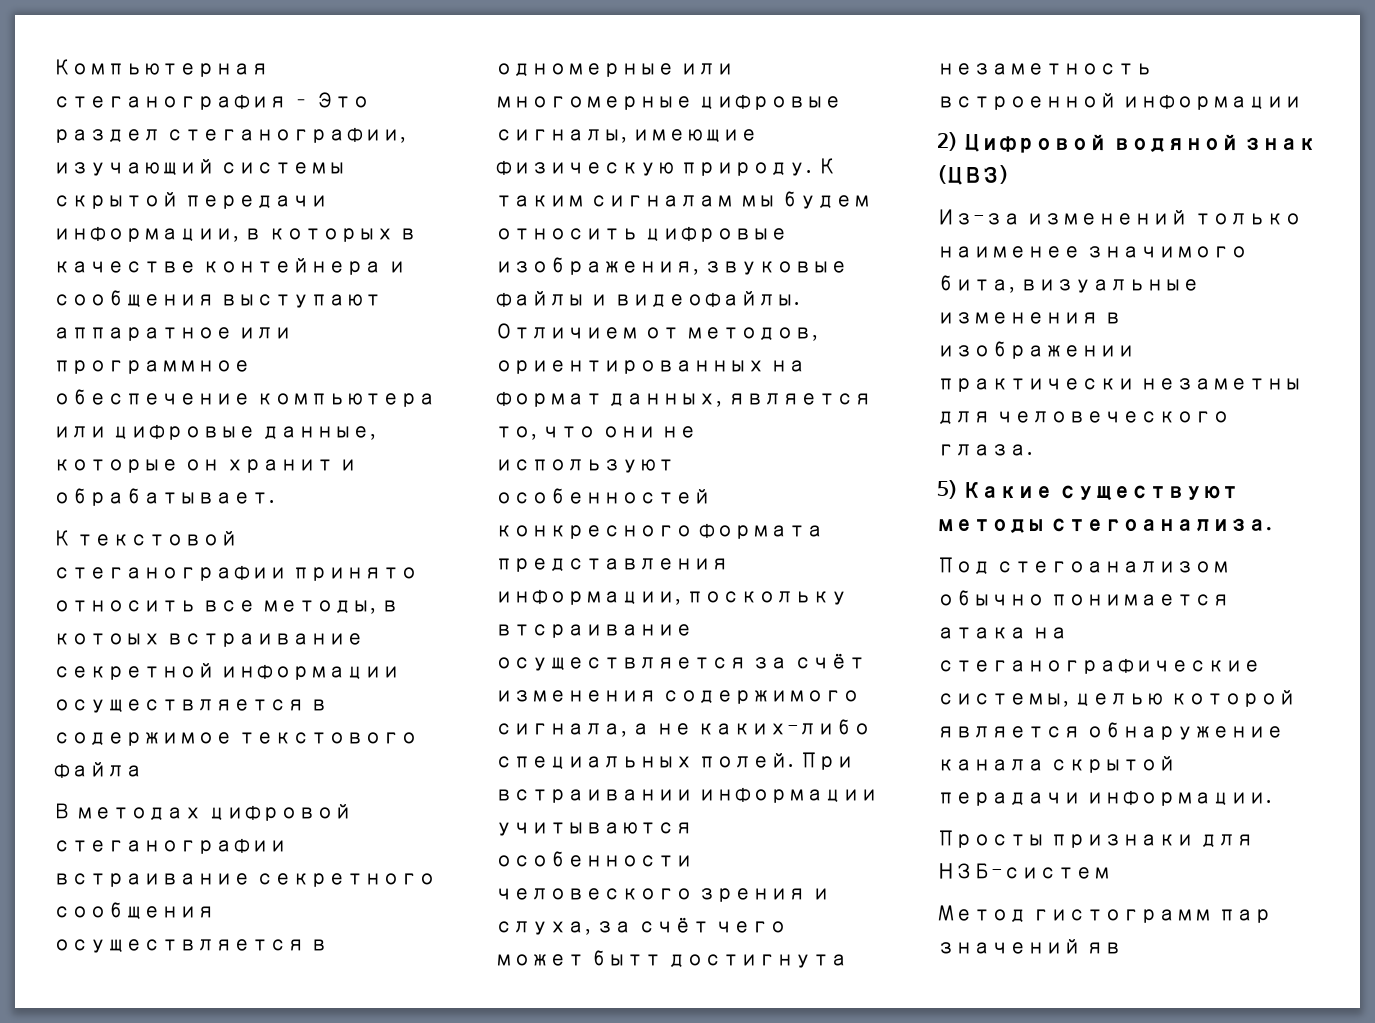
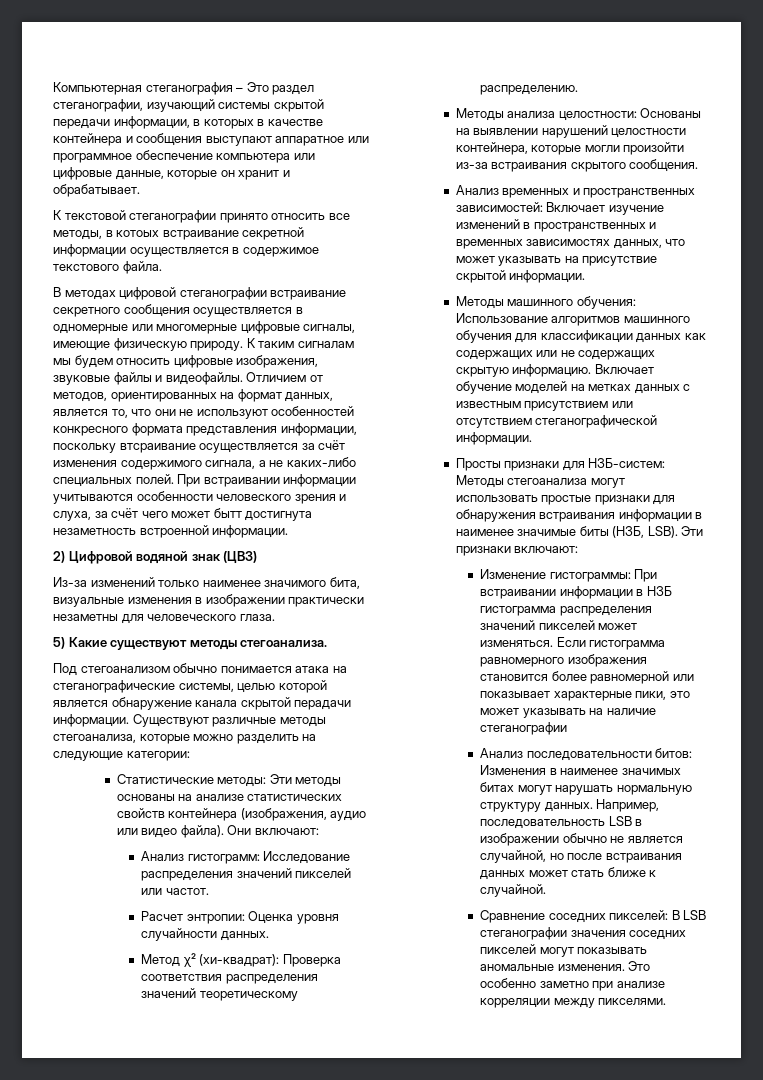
- К текстовой стеганографии принято относить все методы, в котоых встраивание секретной информации осуществляется в содержимое текстового файла
+ К текстовой стеганографии принято относить все методы, в котоых встраивание секретной информации осуществляется в содержимое текстового файла.
- При встраивании информации учитываются особенности человеского зрения и слуха, за счёт чего может бытт достигнута незаметность встроенной информации
+ При встраивании информации учитываются особенности человеского зрения и слуха, за счёт чего может бытт достигнута незаметность встроенной информации.
- Под стегоанализом обычно понимается атака на стеганографические системы, целью которой является обнаружение канала скрытой перадачи информации.
- Просты признаки для НЗБ-систем
- Метод гистограмм пар значений яв
+ Под стегоанализом обычно понимается атака на стеганографические системы, целью которой является обнаружение канала скрытой перадачи информации. Существуют различные методы стегоанализа, которые можно разделить на следующие категории:
+ Статистические методы: Эти методы основаны на анализе статистических свойств контейнера (изображения, аудио или видео файла). Они включают:
+ Анализ гистограмм: Исследование распределения значений пикселей или частот.
+ Расчет энтропии: Оценка уровня случайности данных.
+ Метод χ² (хи-квадрат): Проверка соответствия распределения значений теоретическому распределению.
+ Методы анализа целостности: Основаны на выявлении нарушений целостности контейнера, которые могли произойти из-за встраивания скрытого сообщения.
+ Анализ временных и пространственных зависимостей: Включает изучение изменений в пространственных и временных зависимостях данных, что может указывать на присутствие скрытой информации.
+ Методы машинного обучения: Использование алгоритмов машинного обучения для классификации данных как содержащих или не содержащих скрытую информацию. Включает обучение моделей на метках данных с известным присутствием или отсутствием стеганографической информации.
+ Просты признаки для НЗБ-систем: Методы стегоанализа могут использовать простые признаки для обнаружения встраивания информации в наименее значимые биты (НЗБ, LSB). Эти признаки включают:
+ Изменение гистограммы: При встраивании информации в НЗБ гистограмма распределения значений пикселей может изменяться. Если гистограмма равномерного изображения становится более равномерной или показывает характерные пики, это может указывать на наличие стеганографии
+ Анализ последовательности битов: Изменения в наименее значимых битах могут нарушать нормальную структуру данных. Например, последовательность LSB в изображении обычно не является случайной, но после встраивания данных может стать ближе к случайной.
+ Сравнение соседних пикселей: В LSB стеганографии значения соседних пикселей могут показывать аномальные изменения. Это особенно заметно при анализе корреляции между пикселями.

